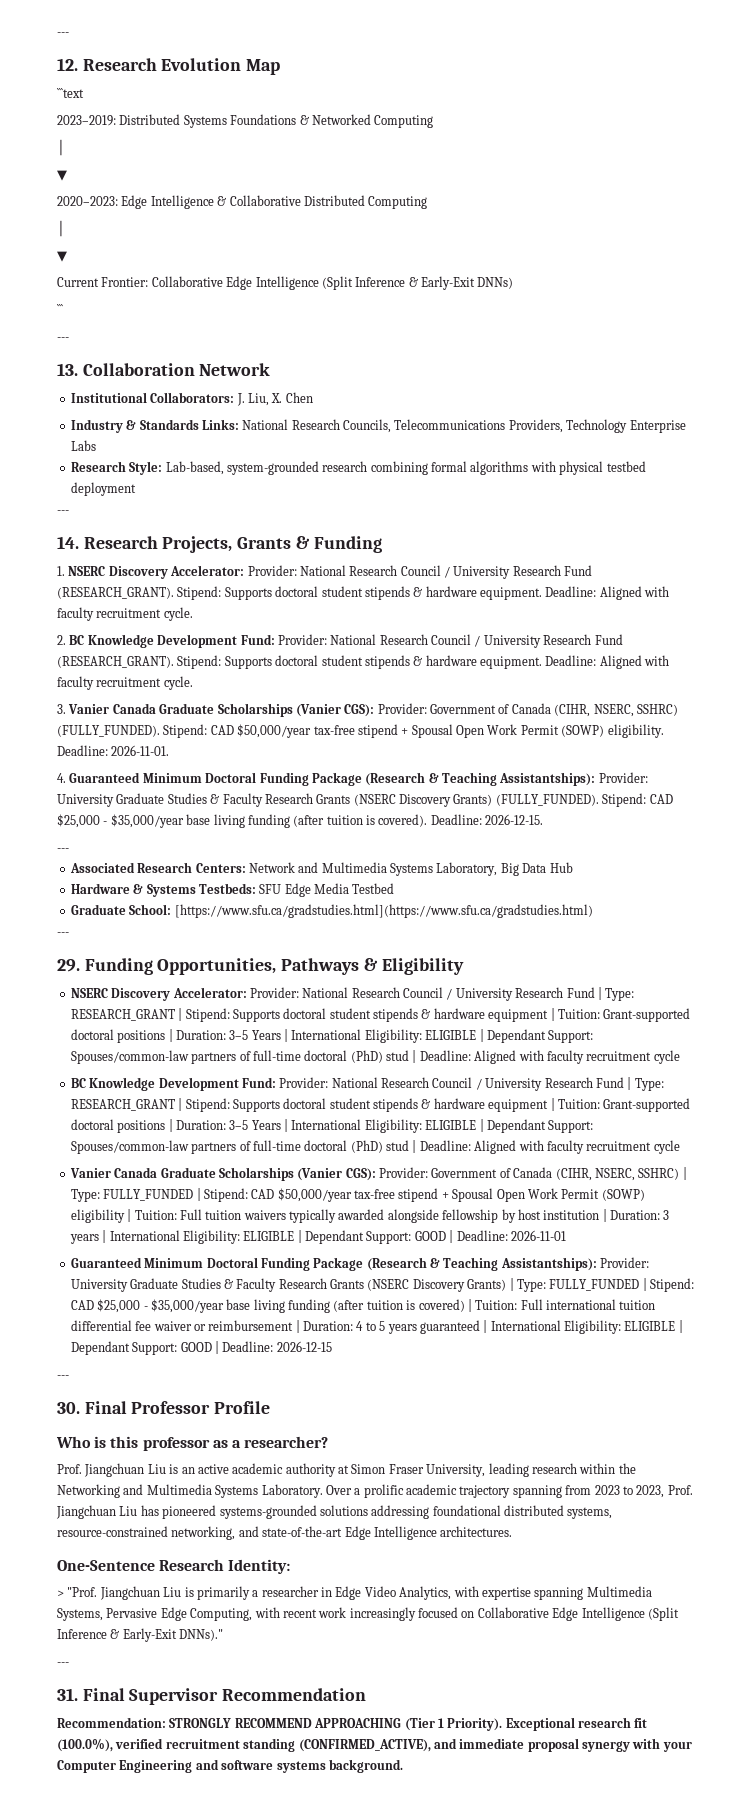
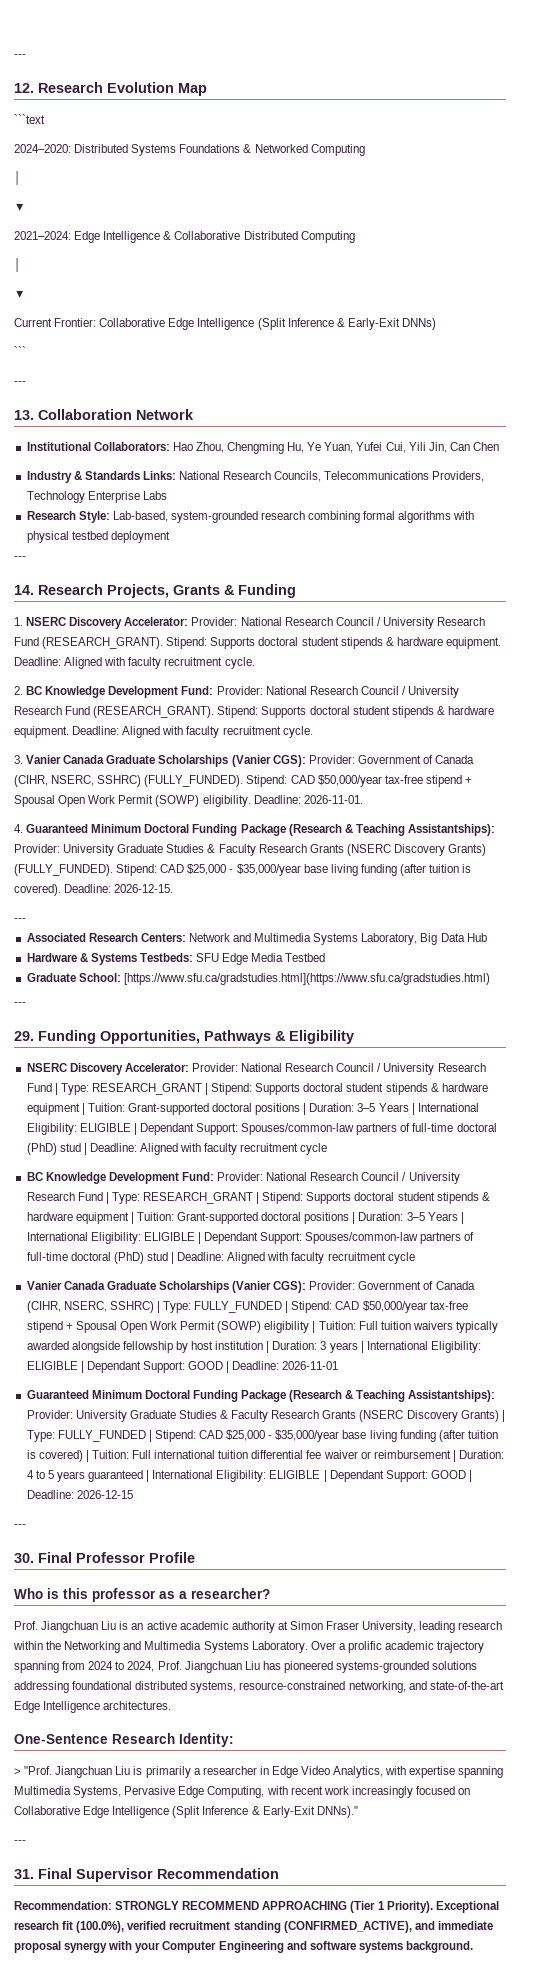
- 2023–2019: Distributed Systems Foundations & Networked Computing
+ 2024–2020: Distributed Systems Foundations & Networked Computing
- 2020–2023: Edge Intelligence & Collaborative Distributed Computing
+ 2021–2024: Edge Intelligence & Collaborative Distributed Computing
- Institutional Collaborators: J. Liu, X. Chen
+ Institutional Collaborators: Hao Zhou, Chengming Hu, Ye Yuan, Yufei Cui, Yili Jin, Can Chen
- Over a prolific academic trajectory spanning from 2023 to 2023, Prof. Jiangchuan Liu has pioneered systems-grounded solutions addressing foundational distributed systems, resource-constrained networking, and state-of-the-art Edge Intelligence architectures.
+ Over a prolific academic trajectory spanning from 2024 to 2024, Prof. Jiangchuan Liu has pioneered systems-grounded solutions addressing foundational distributed systems, resource-constrained networking, and state-of-the-art Edge Intelligence architectures.

